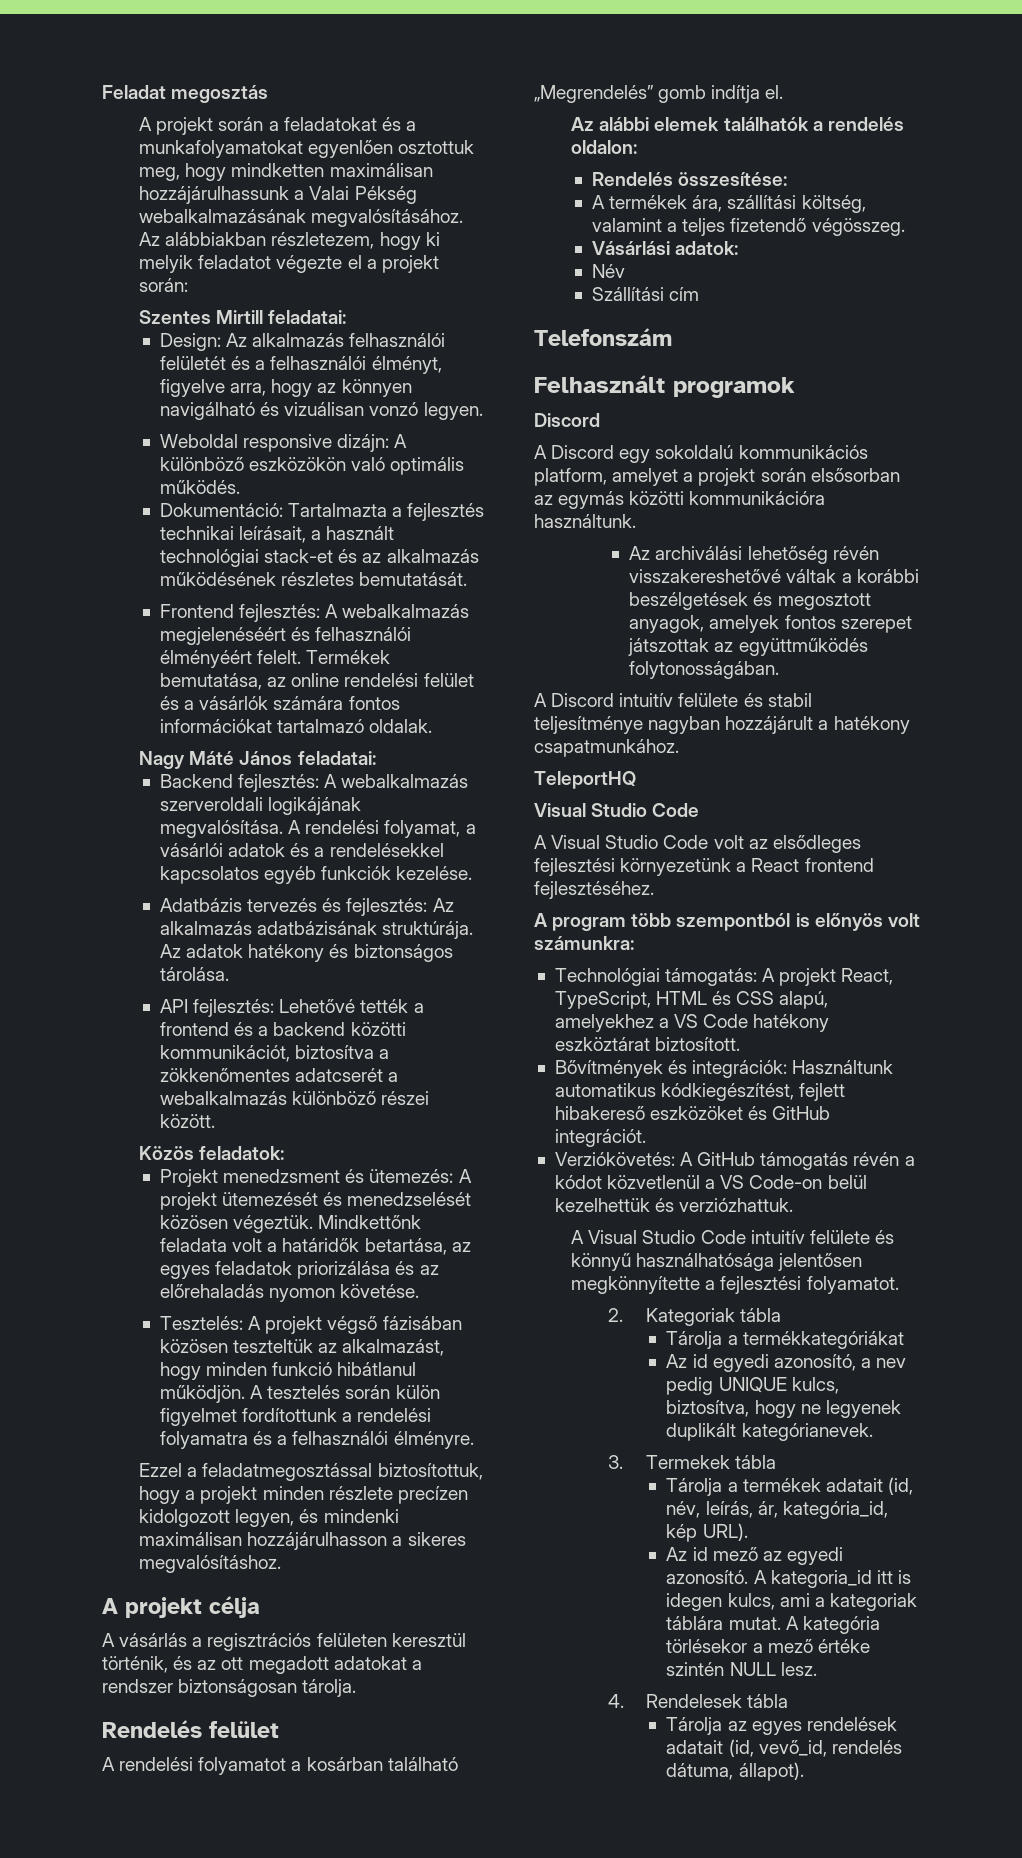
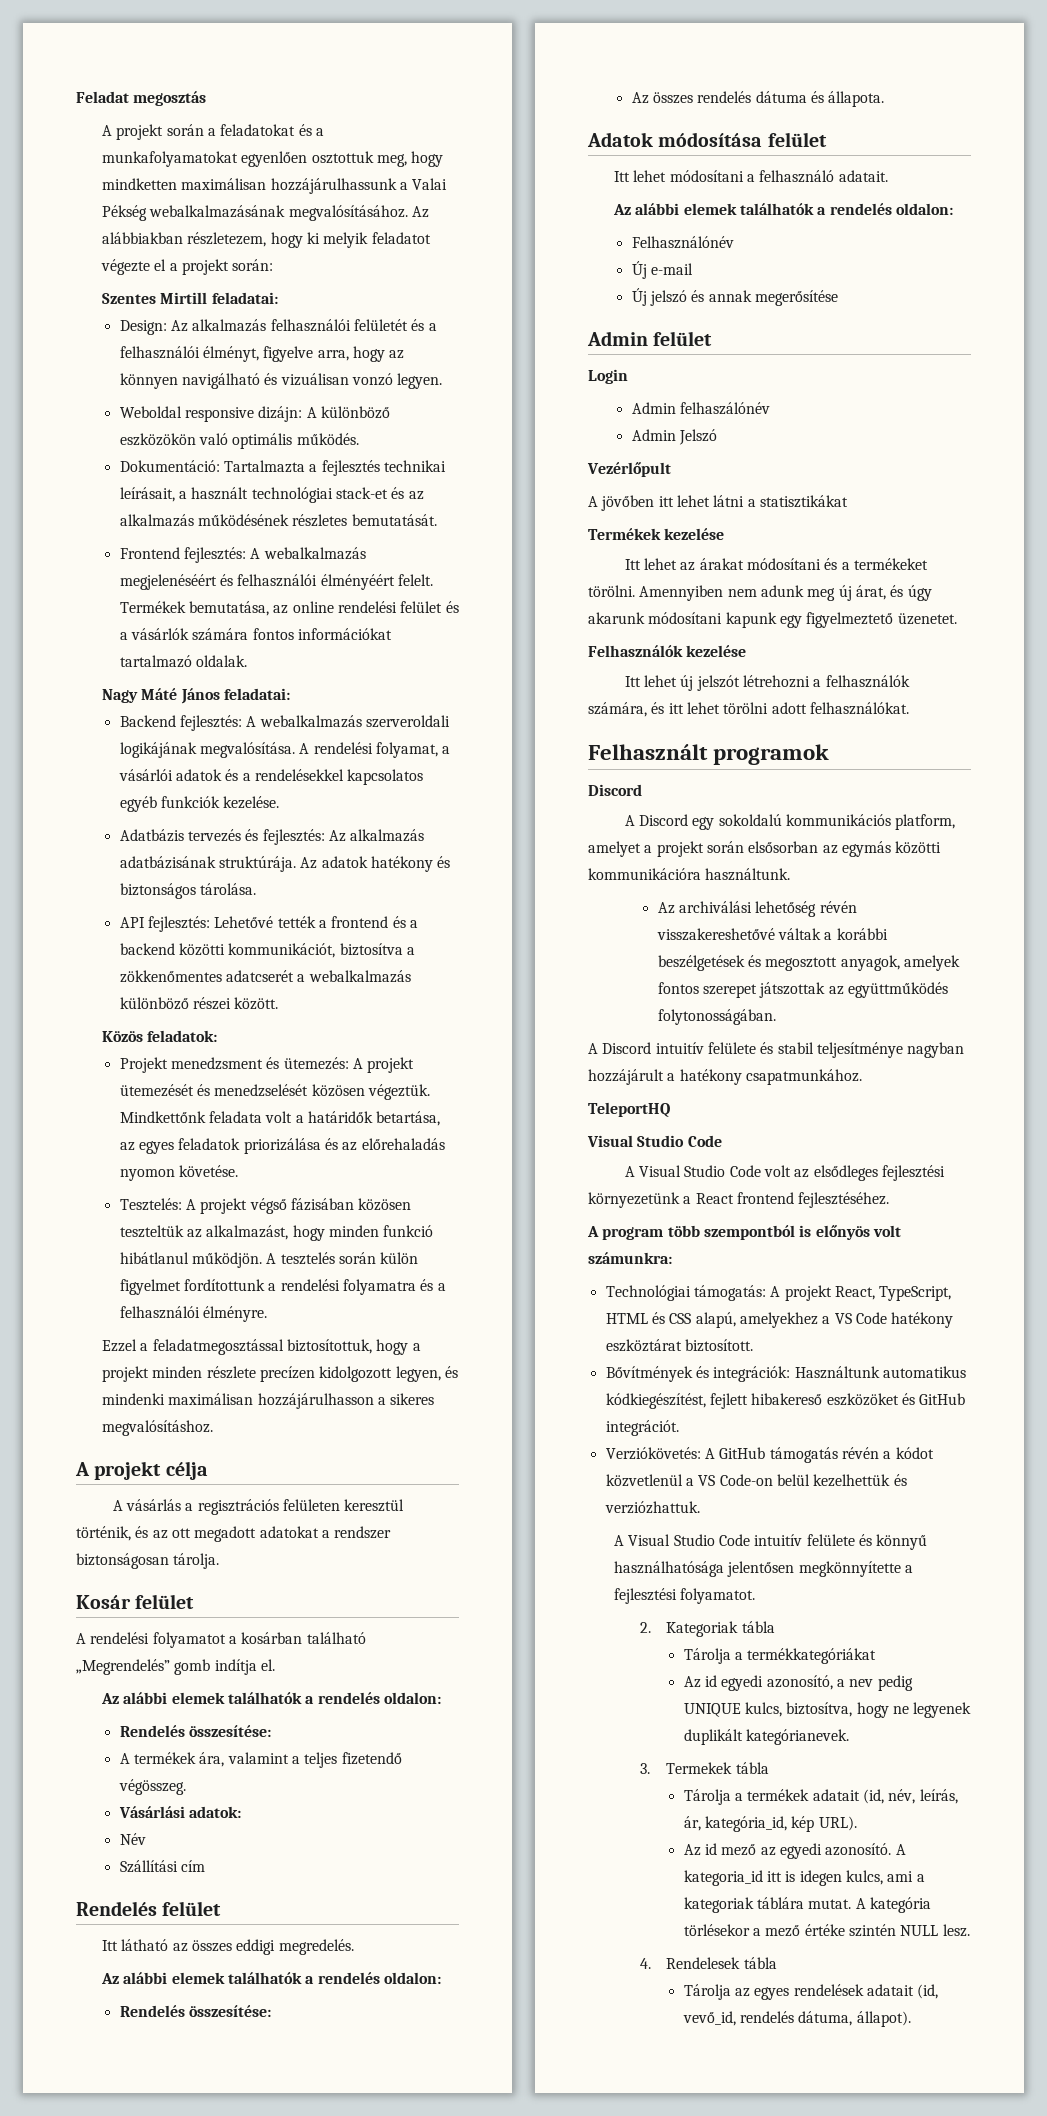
- Rendelés felület
+ Kosár felület
- A termékek ára, szállítási költség, valamint a teljes fizetendő végösszeg.
+ A termékek ára, valamint a teljes fizetendő végösszeg.
- Telefonszám
+ Rendelés felület
+ Itt látható az összes eddigi megredelés.
+ Az alábbi elemek találhatók a rendelés oldalon:
+ Rendelés összesítése:
+ Az összes rendelés dátuma és állapota.
+ Adatok módosítása felület
+ Itt lehet módosítani a felhasználó adatait.
+ Az alábbi elemek találhatók a rendelés oldalon:
+ Felhasználónév
+ Új e-mail
+ Új jelszó és annak megerősítése
+ Admin felület
+ Login
+ Admin felhaszálónév
+ Admin Jelszó
+ Vezérlőpult
+ A jövőben itt lehet látni a statisztikákat
+ Termékek kezelése
+ Itt lehet az árakat módosítani és a termékeket törölni. Amennyiben nem adunk meg új árat, és úgy akarunk módosítani kapunk egy figyelmeztető üzenetet.
+ Felhasználók kezelése
+ Itt lehet új jelszót létrehozni a felhasználók számára, és itt lehet törölni adott felhasználókat.

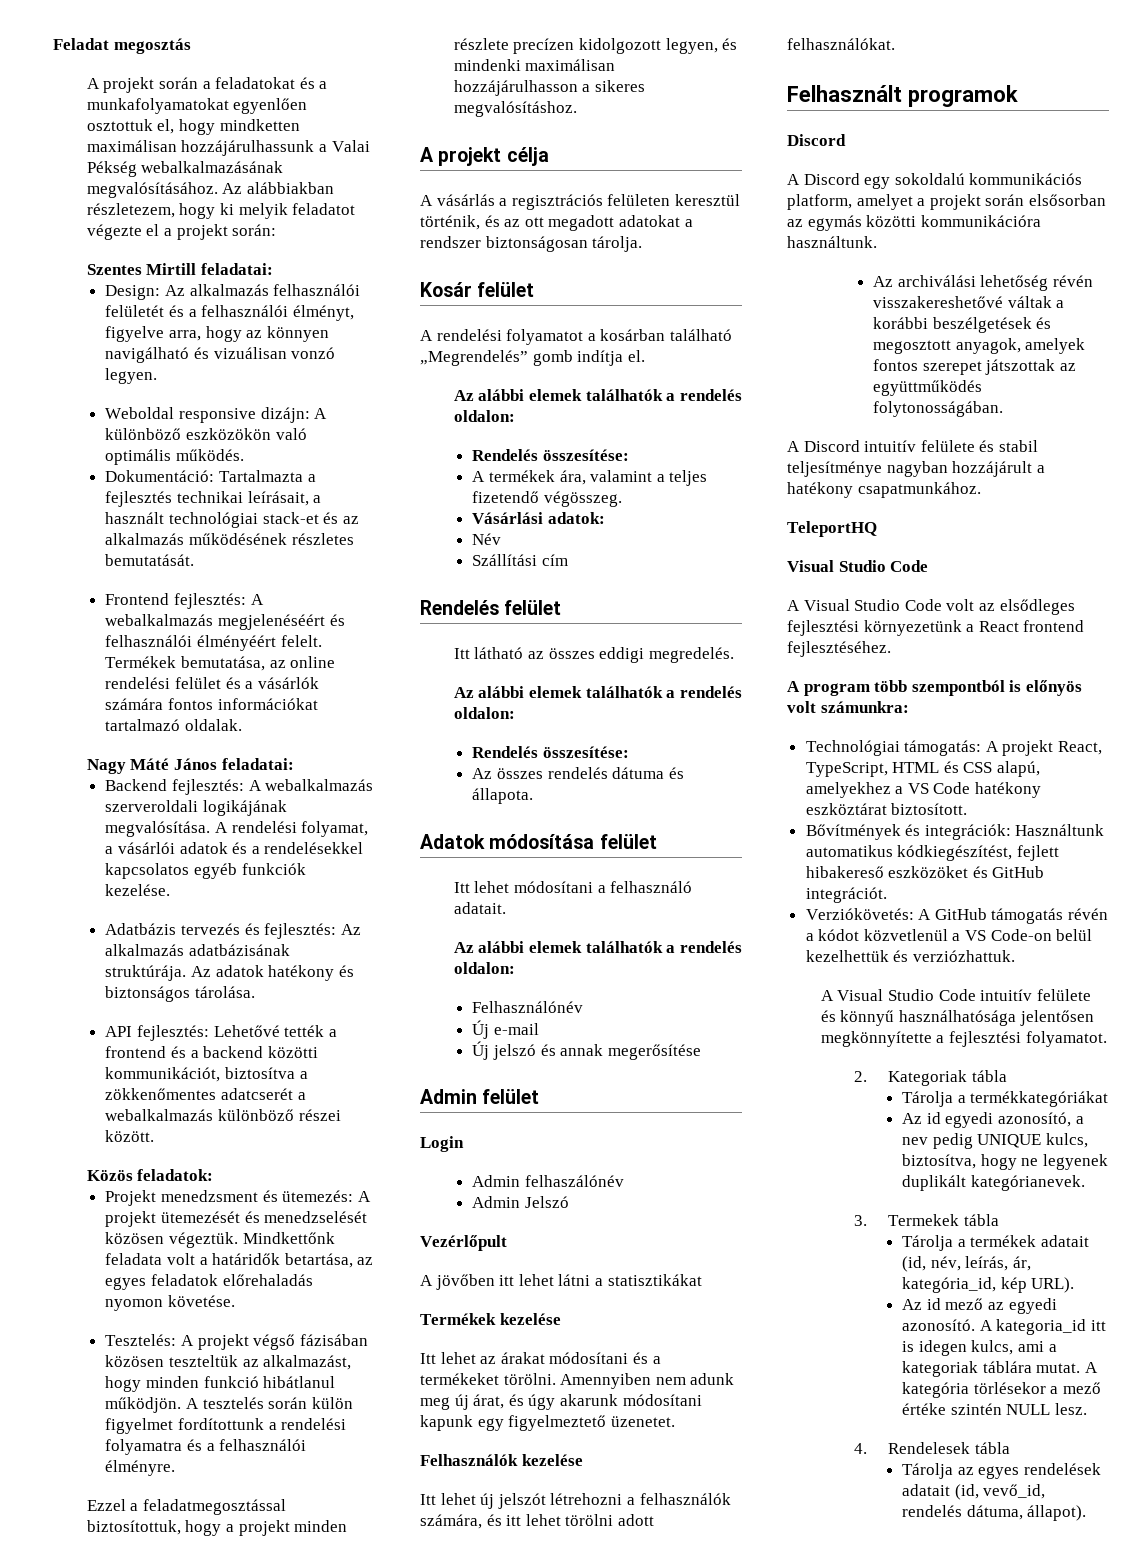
- A projekt során a feladatokat és a munkafolyamatokat egyenlően osztottuk meg, hogy mindketten maximálisan hozzájárulhassunk a Valai Pékség webalkalmazásának megvalósításához.
+ A projekt során a feladatokat és a munkafolyamatokat egyenlően osztottuk el, hogy mindketten maximálisan hozzájárulhassunk a Valai Pékség webalkalmazásának megvalósításához.
- Mindkettőnk feladata volt a határidők betartása, az egyes feladatok priorizálása és az előrehaladás nyomon követése.
+ Mindkettőnk feladata volt a határidők betartása, az egyes feladatok előrehaladás nyomon követése.

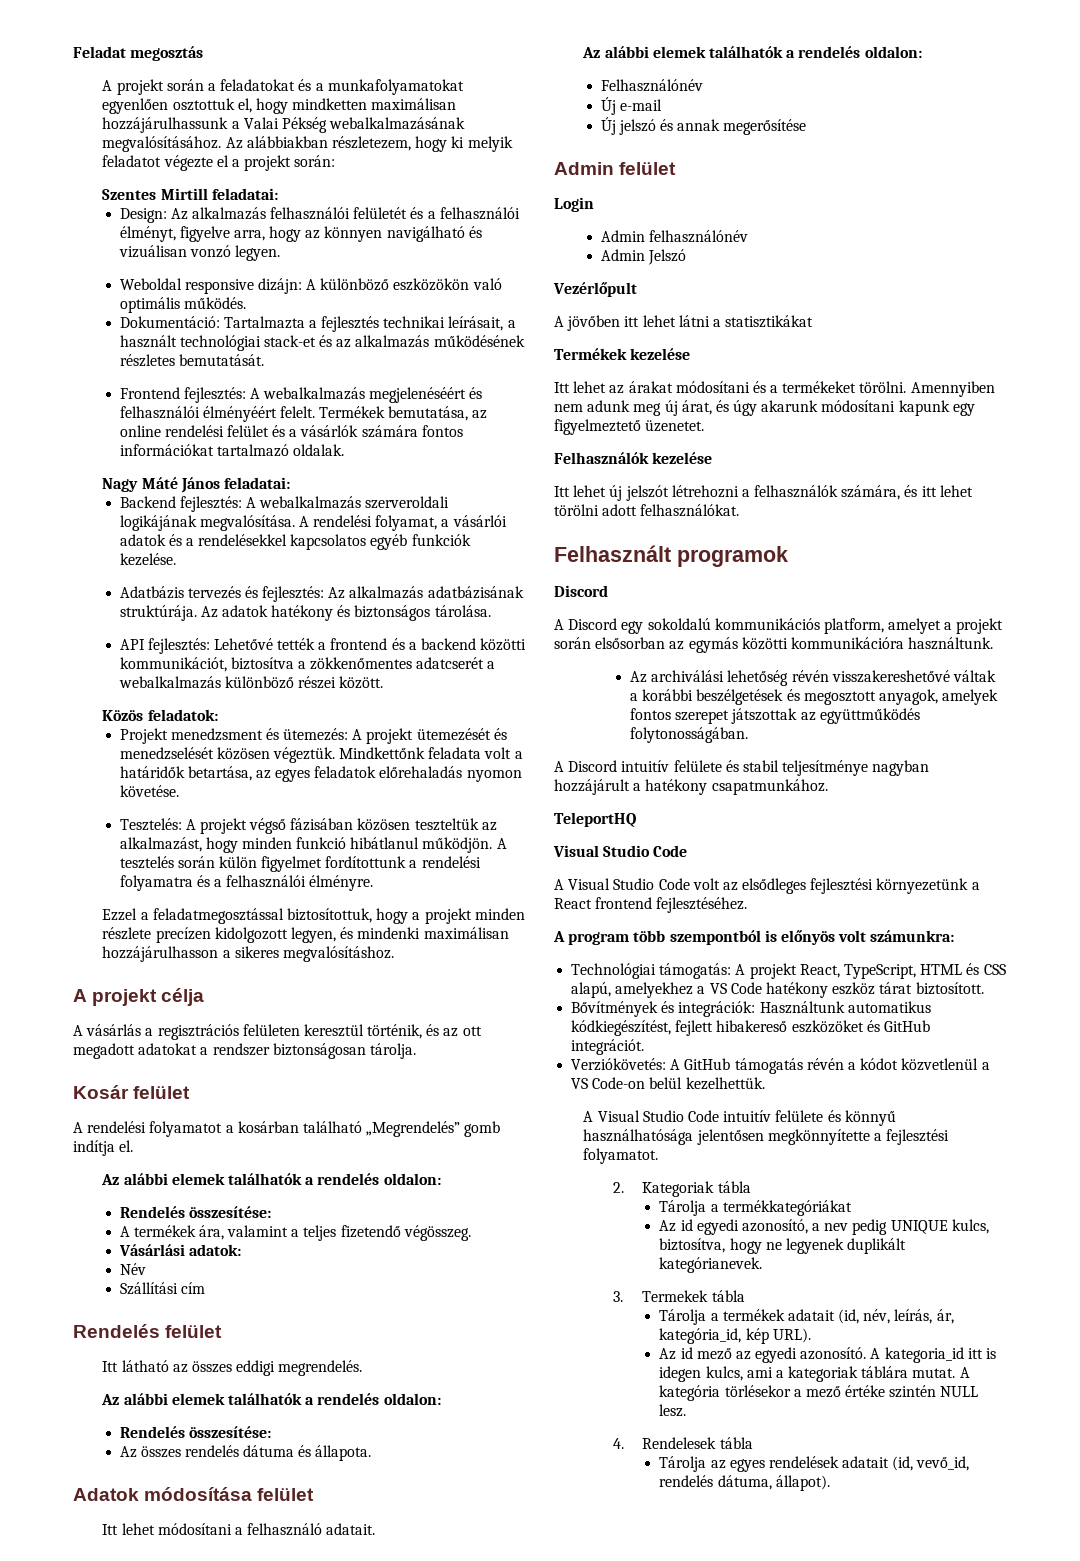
- Itt látható az összes eddigi megredelés.
+ Itt látható az összes eddigi megrendelés.
- Admin felhaszálónév
+ Admin felhasználónév
- Technológiai támogatás: A projekt React, TypeScript, HTML és CSS alapú, amelyekhez a VS Code hatékony eszköztárat biztosított.
+ Technológiai támogatás: A projekt React, TypeScript, HTML és CSS alapú, amelyekhez a VS Code hatékony eszköz tárat biztosított.
- Verziókövetés: A GitHub támogatás révén a kódot közvetlenül a VS Code-on belül kezelhettük és verziózhattuk.
+ Verziókövetés: A GitHub támogatás révén a kódot közvetlenül a VS Code-on belül kezelhettük.

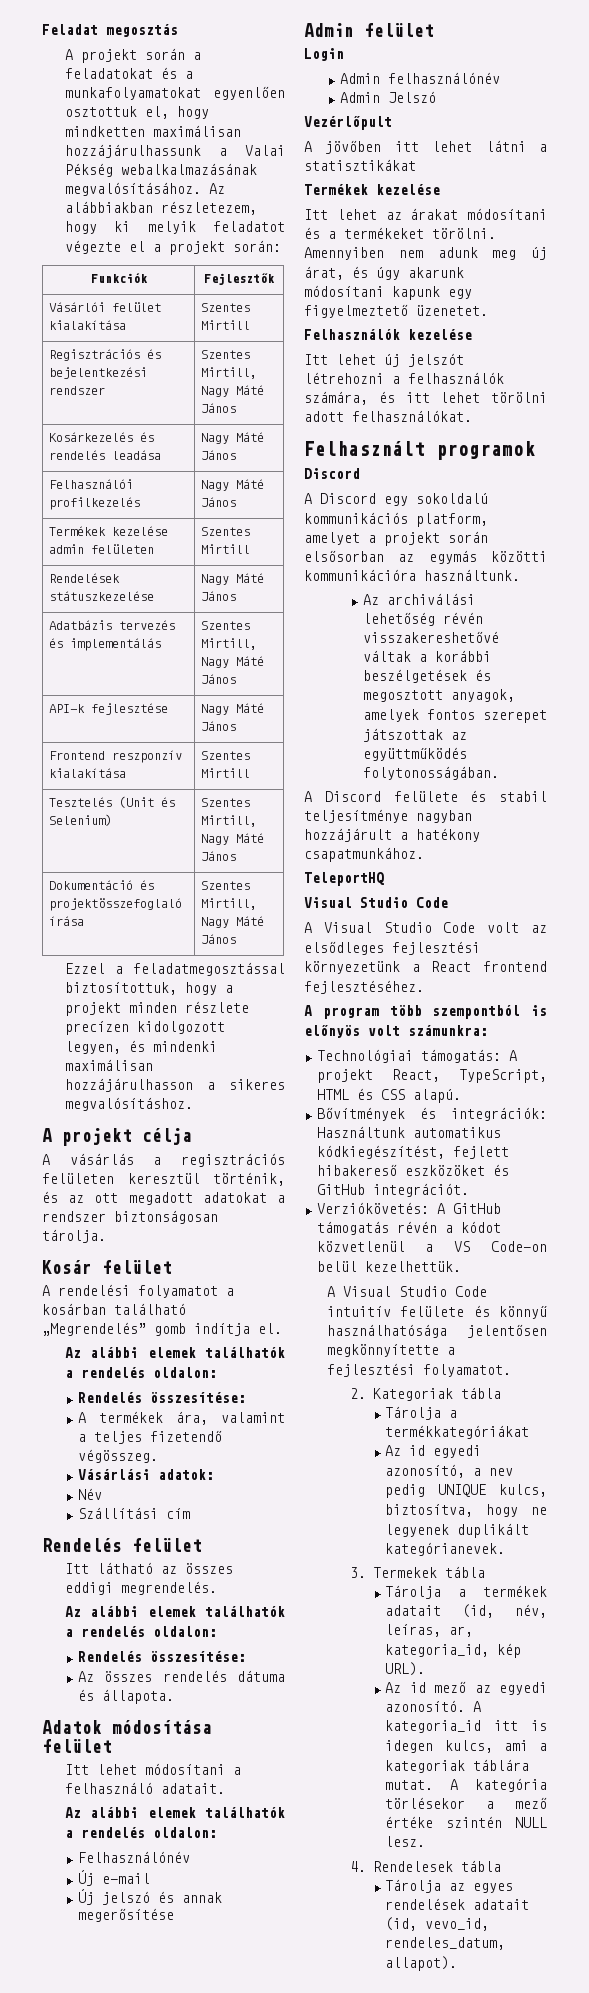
- Szentes Mirtill feladatai:
- Design: Az alkalmazás felhasználói felületét és a felhasználói élményt, figyelve arra, hogy az könnyen navigálható és vizuálisan vonzó legyen.
- Weboldal responsive dizájn: A különböző eszközökön való optimális működés.
- Dokumentáció: Tartalmazta a fejlesztés technikai leírásait, a használt technológiai stack-et és az alkalmazás működésének részletes bemutatását.
- Frontend fejlesztés: A webalkalmazás megjelenéséért és felhasználói élményéért felelt. Termékek bemutatása, az online rendelési felület és a vásárlók számára fontos információkat tartalmazó oldalak.
- Nagy Máté János feladatai:
- Backend fejlesztés: A webalkalmazás szerveroldali logikájának megvalósítása. A rendelési folyamat, a vásárlói adatok és a rendelésekkel kapcsolatos egyéb funkciók kezelése.
- Adatbázis tervezés és fejlesztés: Az alkalmazás adatbázisának struktúrája. Az adatok hatékony és biztonságos tárolása.
- API fejlesztés: Lehetővé tették a frontend és a backend közötti kommunikációt, biztosítva a zökkenőmentes adatcserét a webalkalmazás különböző részei között.
- Közös feladatok:
- Projekt menedzsment és ütemezés: A projekt ütemezését és menedzselését közösen végeztük. Mindkettőnk feladata volt a határidők betartása, az egyes feladatok előrehaladás nyomon követése.
- Tesztelés: A projekt végső fázisában közösen teszteltük az alkalmazást, hogy minden funkció hibátlanul működjön. A tesztelés során külön figyelmet fordítottunk a rendelési folyamatra és a felhasználói élményre.
+ Funkciók | Fejlesztők
+ Vásárlói felület kialakítása | Szentes Mirtill
+ Regisztrációs és bejelentkezési rendszer | Szentes Mirtill, Nagy Máté János
+ Kosárkezelés és rendelés leadása | Nagy Máté János
+ Felhasználói profilkezelés | Nagy Máté János
+ Termékek kezelése admin felületen | Szentes Mirtill
+ Rendelések státuszkezelése | Nagy Máté János
+ Adatbázis tervezés és implementálás | Szentes Mirtill, Nagy Máté János
+ API-k fejlesztése | Nagy Máté János
+ Frontend reszponzív kialakítása | Szentes Mirtill
+ Tesztelés (Unit és Selenium) | Szentes Mirtill, Nagy Máté János
+ Dokumentáció és projektösszefoglaló írása | Szentes Mirtill, Nagy Máté János
- A Discord intuitív felülete és stabil teljesítménye nagyban hozzájárult a hatékony csapatmunkához.
+ A Discord felülete és stabil teljesítménye nagyban hozzájárult a hatékony csapatmunkához.
- Technológiai támogatás: A projekt React, TypeScript, HTML és CSS alapú, amelyekhez a VS Code hatékony eszköz tárat biztosított.
+ Technológiai támogatás: A projekt React, TypeScript, HTML és CSS alapú.
- Tárolja a termékek adatait (id, név, leírás, ár, kategória_id, kép URL).
+ Tárolja a termékek adatait (id, név, leíras, ar, kategoria_id, kép URL).
- Tárolja az egyes rendelések adatait (id, vevő_id, rendelés dátuma, állapot).
+ Tárolja az egyes rendelések adatait (id, vevo_id, rendeles_datum, allapot).

